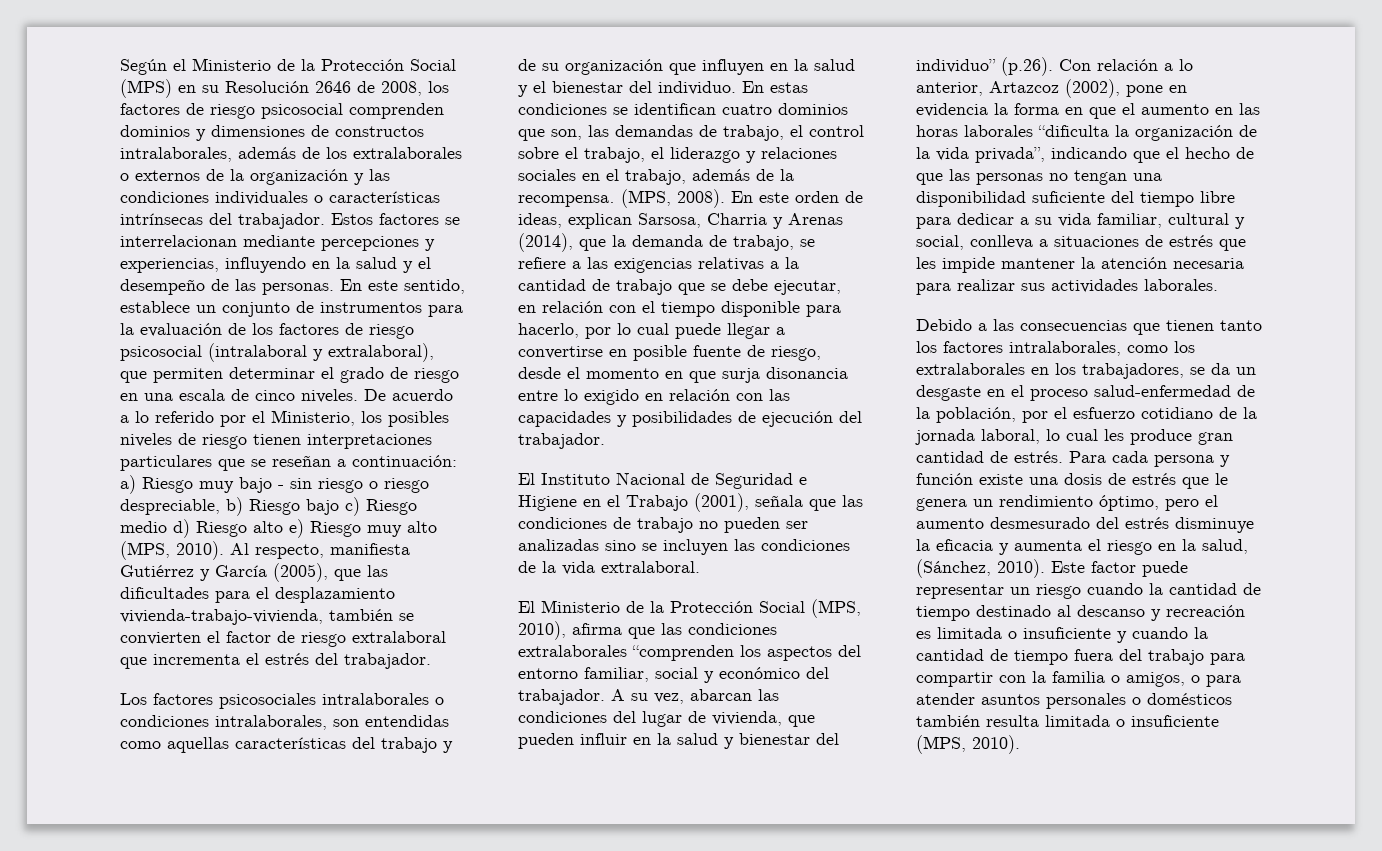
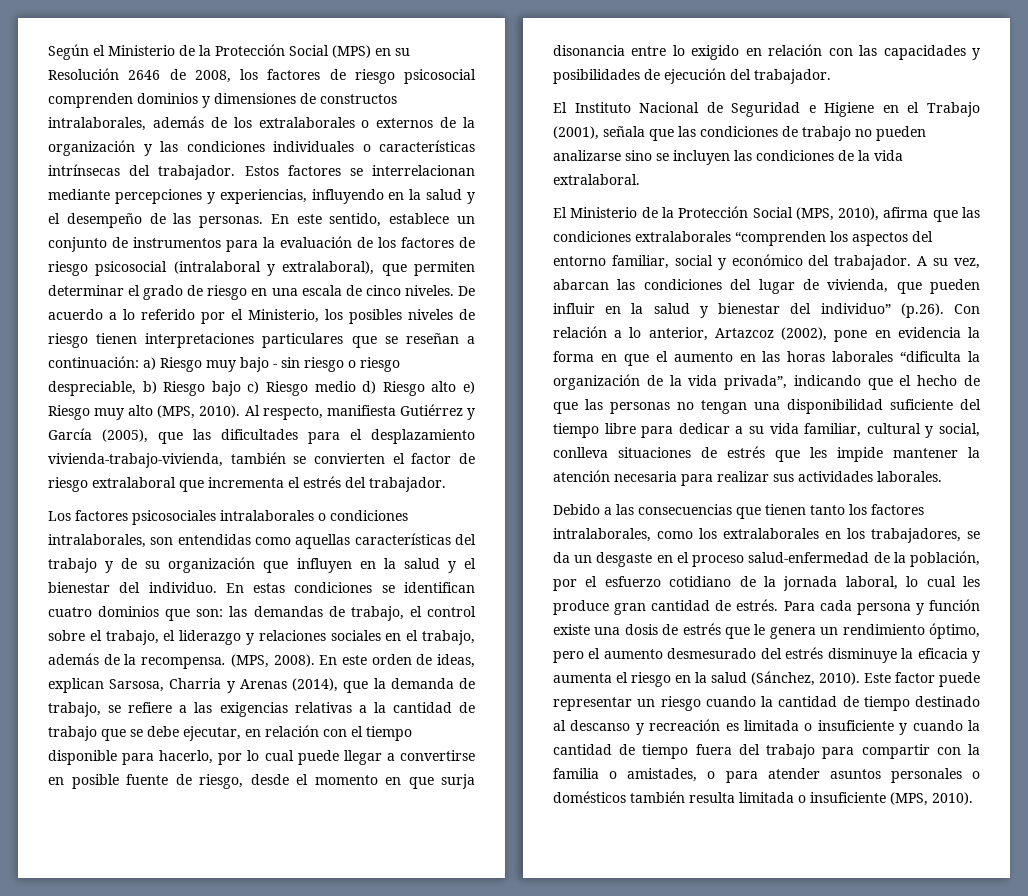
- En estas condiciones se identifican cuatro dominios que son, las demandas de trabajo, el control sobre el trabajo, el liderazgo y relaciones sociales en el trabajo, además de la recompensa.
+ En estas condiciones se identifican cuatro dominios que son: las demandas de trabajo, el control sobre el trabajo, el liderazgo y relaciones sociales en el trabajo, además de la recompensa.
- El Instituto Nacional de Seguridad e Higiene en el Trabajo (2001), señala que las condiciones de trabajo no pueden ser analizadas sino se incluyen las condiciones de la vida extralaboral.
+ El Instituto Nacional de Seguridad e Higiene en el Trabajo (2001), señala que las condiciones de trabajo no pueden analizarse sino se incluyen las condiciones de la vida extralaboral.
- A su vez, abarcan las condiciones del lugar de vivienda, que pueden influir en la salud y bienestar del individuo” (p.26). Con relación a lo anterior, Artazcoz (2002), pone en evidencia la forma en que el aumento en las horas laborales “dificulta la organización de la vida privada”, indicando que el hecho de que las personas no tengan una disponibilidad suficiente del tiempo libre para dedicar a su vida familiar, cultural y social, conlleva a situaciones de estrés que les impide mantener la atención necesaria para realizar sus actividades laborales.
+ A su vez, abarcan las condiciones del lugar de vivienda, que pueden influir en la salud y bienestar del individuo” (p.26). Con relación a lo anterior, Artazcoz (2002), pone en evidencia la forma en que el aumento en las horas laborales “dificulta la organización de la vida privada”, indicando que el hecho de que las personas no tengan una disponibilidad suficiente del tiempo libre para dedicar a su vida familiar, cultural y social, conlleva situaciones de estrés que les impide mantener la atención necesaria para realizar sus actividades laborales.
- Para cada persona y función existe una dosis de estrés que le genera un rendimiento óptimo, pero el aumento desmesurado del estrés disminuye la eficacia y aumenta el riesgo en la salud, (Sánchez, 2010).
+ Para cada persona y función existe una dosis de estrés que le genera un rendimiento óptimo, pero el aumento desmesurado del estrés disminuye la eficacia y aumenta el riesgo en la salud (Sánchez, 2010).
- Este factor puede representar un riesgo cuando la cantidad de tiempo destinado al descanso y recreación es limitada o insuficiente y cuando la cantidad de tiempo fuera del trabajo para compartir con la familia o amigos, o para atender asuntos personales o domésticos también resulta limitada o insuficiente (MPS, 2010).
+ Este factor puede representar un riesgo cuando la cantidad de tiempo destinado al descanso y recreación es limitada o insuficiente y cuando la cantidad de tiempo fuera del trabajo para compartir con la familia o amistades, o para atender asuntos personales o domésticos también resulta limitada o insuficiente (MPS, 2010).

